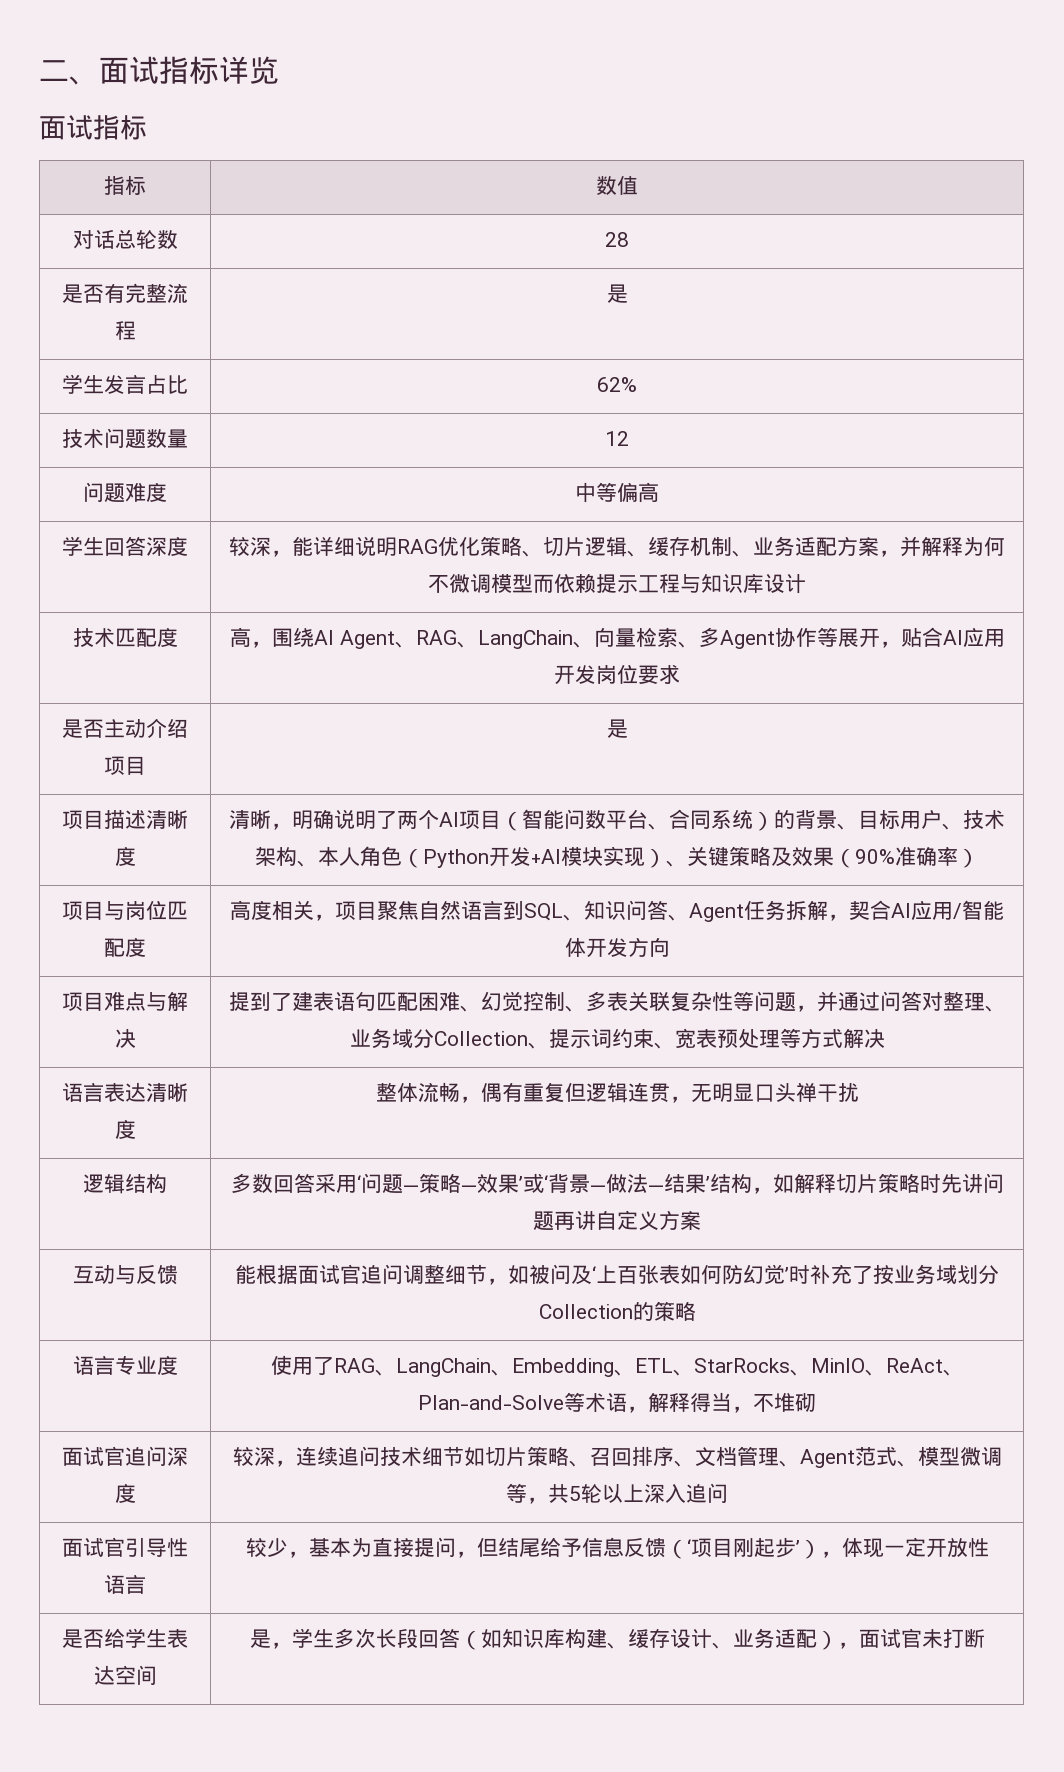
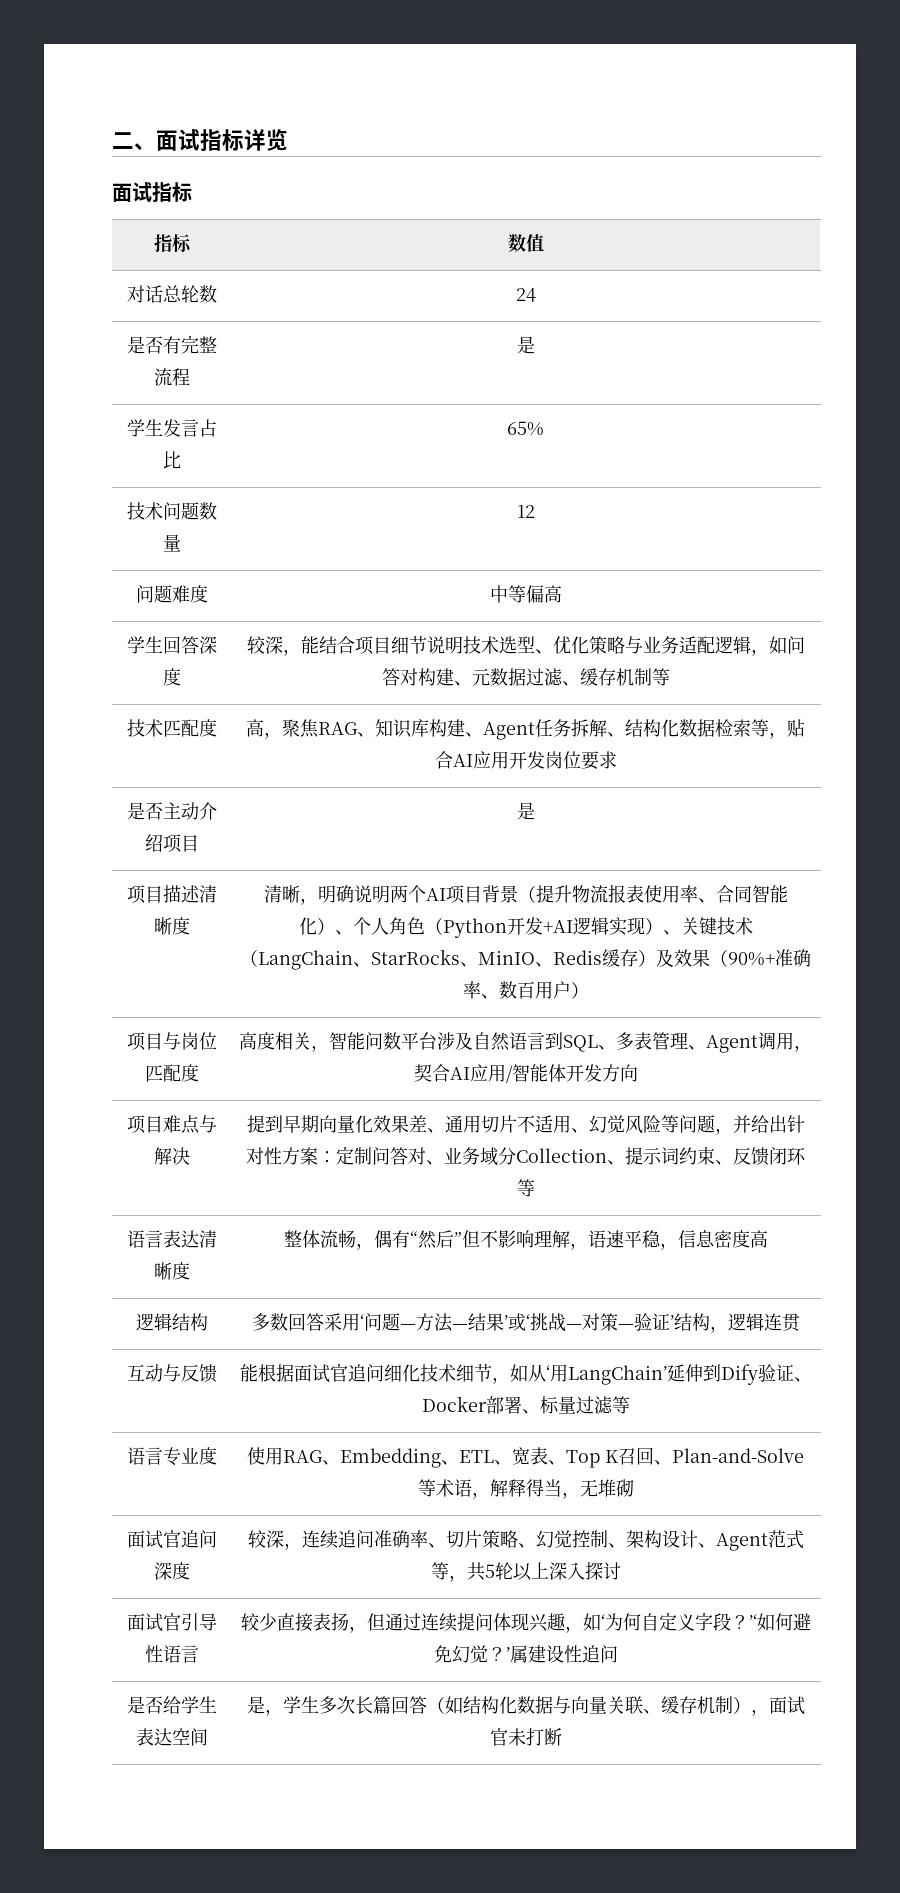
- 对话总轮数 | 28
+ 对话总轮数 | 24
- 学生发言占比 | 62%
+ 学生发言占比 | 65%
- 学生回答深度 | 较深，能详细说明RAG优化策略、切片逻辑、缓存机制、业务适配方案，并解释为何不微调模型而依赖提示工程与知识库设计
- 技术匹配度 | 高，围绕AI Agent、RAG、LangChain、向量检索、多Agent协作等展开，贴合AI应用开发岗位要求
+ 学生回答深度 | 较深，能结合项目细节说明技术选型、优化策略与业务适配逻辑，如问答对构建、元数据过滤、缓存机制等
+ 技术匹配度 | 高，聚焦RAG、知识库构建、Agent任务拆解、结构化数据检索等，贴合AI应用开发岗位要求
- 清晰，明确说明了两个AI项目（智能问数平台、合同系统）的背景、目标用户、技术架构、本人角色（Python开发+AI模块实现）、关键策略及效果（90%准确率）
+ 清晰，明确说明两个AI项目背景（提升物流报表使用率、合同智能化）、个人角色（Python开发+AI逻辑实现）、关键技术（LangChain、StarRocks、MinIO、Redis缓存）及效果（90%+准确率、数百用户）
- 项目与岗位匹配度 | 高度相关，项目聚焦自然语言到SQL、知识问答、Agent任务拆解，契合AI应用/智能体开发方向
+ 项目与岗位匹配度 | 高度相关，智能问数平台涉及自然语言到SQL、多表管理、Agent调用，契合AI应用/智能体开发方向
- 项目难点与解决 | 提到了建表语句匹配困难、幻觉控制、多表关联复杂性等问题，并通过问答对整理、业务域分Collection、提示词约束、宽表预处理等方式解决
+ 项目难点与解决 | 提到早期向量化效果差、通用切片不适用、幻觉风险等问题，并给出针对性方案：定制问答对、业务域分Collection、提示词约束、反馈闭环等
- 语言表达清晰度 | 整体流畅，偶有重复但逻辑连贯，无明显口头禅干扰
+ 语言表达清晰度 | 整体流畅，偶有“然后”但不影响理解，语速平稳，信息密度高
- 逻辑结构 | 多数回答采用‘问题—策略—效果’或‘背景—做法—结果’结构，如解释切片策略时先讲问题再讲自定义方案
+ 逻辑结构 | 多数回答采用‘问题—方法—结果’或‘挑战—对策—验证’结构，逻辑连贯
- 互动与反馈 | 能根据面试官追问调整细节，如被问及‘上百张表如何防幻觉’时补充了按业务域划分Collection的策略
- 语言专业度 | 使用了RAG、LangChain、Embedding、ETL、StarRocks、MinIO、ReAct、Plan-and-Solve等术语，解释得当，不堆砌
+ 互动与反馈 | 能根据面试官追问细化技术细节，如从‘用LangChain’延伸到Dify验证、Docker部署、标量过滤等
+ 语言专业度 | 使用RAG、Embedding、ETL、宽表、Top K召回、Plan-and-Solve等术语，解释得当，无堆砌
- 面试官追问深度 | 较深，连续追问技术细节如切片策略、召回排序、文档管理、Agent范式、模型微调等，共5轮以上深入追问
+ 面试官追问深度 | 较深，连续追问准确率、切片策略、幻觉控制、架构设计、Agent范式等，共5轮以上深入探讨
- 面试官引导性语言 | 较少，基本为直接提问，但结尾给予信息反馈（‘项目刚起步’），体现一定开放性
+ 面试官引导性语言 | 较少直接表扬，但通过连续提问体现兴趣，如‘为何自定义字段？’‘如何避免幻觉？’属建设性追问
- 是否给学生表达空间 | 是，学生多次长段回答（如知识库构建、缓存设计、业务适配），面试官未打断
+ 是否给学生表达空间 | 是，学生多次长篇回答（如结构化数据与向量关联、缓存机制），面试官未打断

